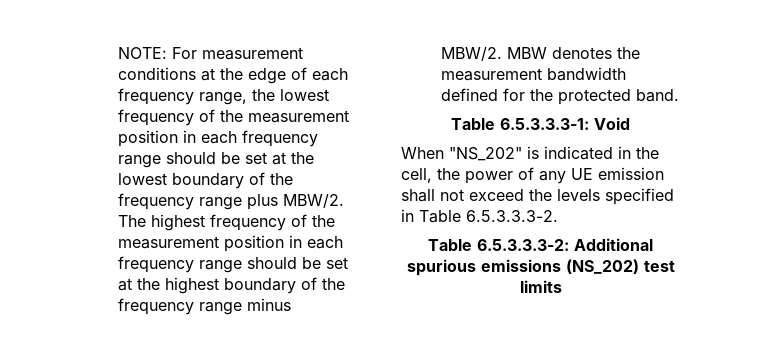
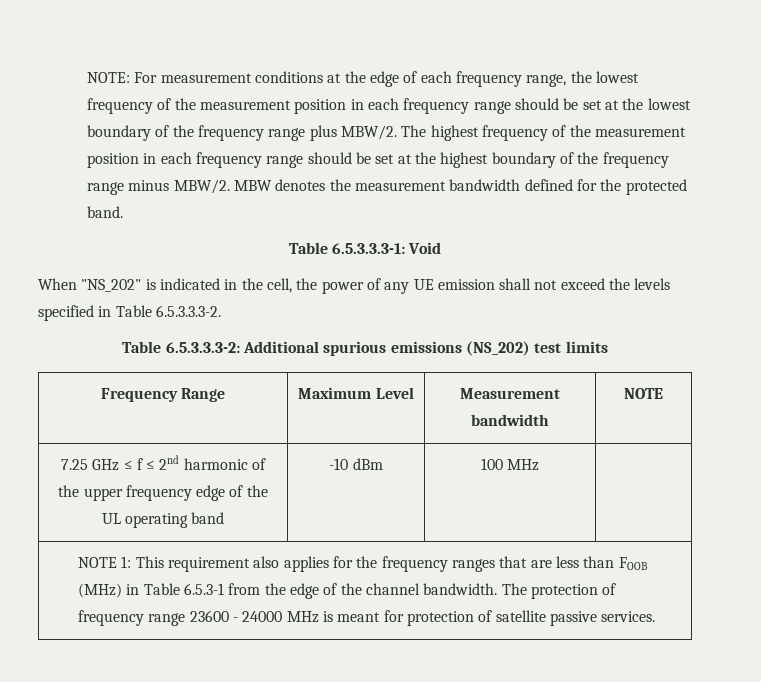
+ Frequency Range | Maximum Level | Measurement bandwidth | NOTE
+ 7.25 GHz ≤ f ≤ 2nd harmonic of the upper frequency edge of the UL operating band | -10 dBm | 100 MHz |
+ NOTE 1: This requirement also applies for the frequency ranges that are less than FOOB (MHz) in Table 6.5.3-1 from the edge of the channel bandwidth. The protection of frequency range 23600 - 24000 MHz is meant for protection of satellite passive services.

